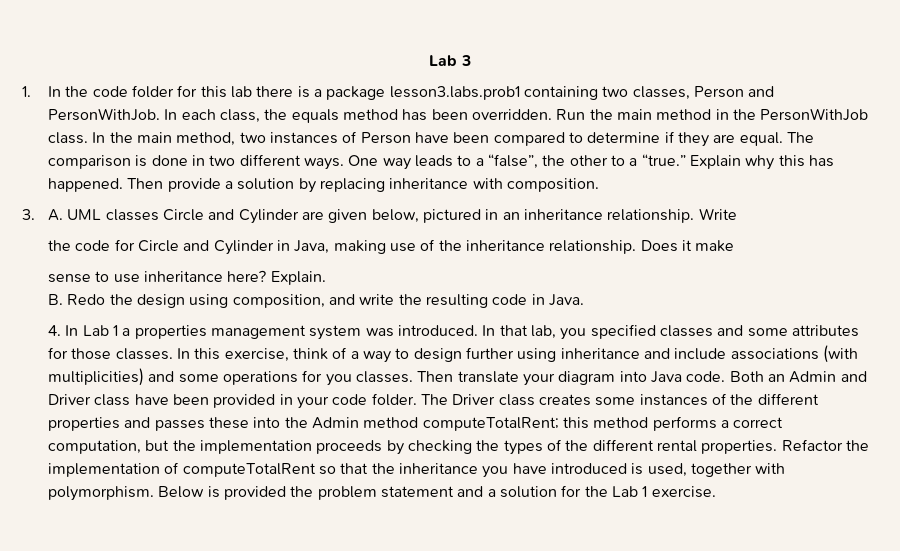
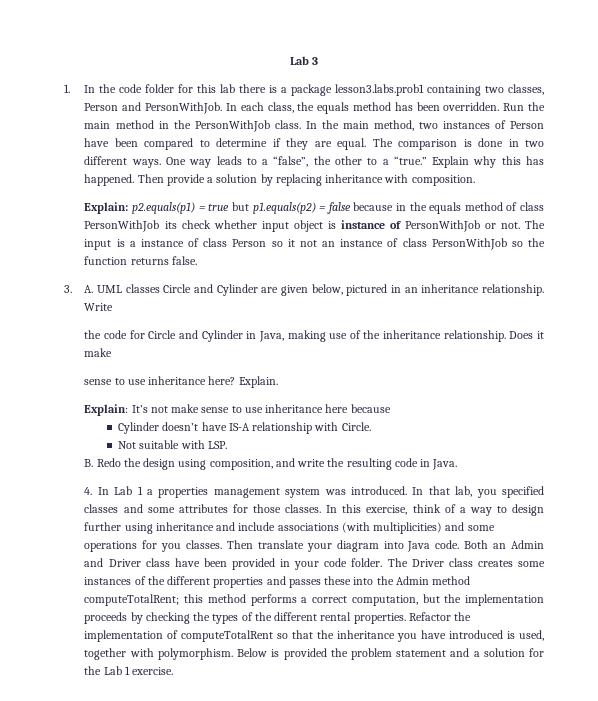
+ Explain: p2.equals(p1) = true but p1.equals(p2) = false because in the equals method of class PersonWithJob its check whether input object is instance of PersonWithJob or not. The input is a instance of class Person so it not an instance of class PersonWithJob so the function returns false.
+ Explain: It’s not make sense to use inheritance here because
+ Cylinder doesn’t have IS-A relationship with Circle.
+ Not suitable with LSP.

